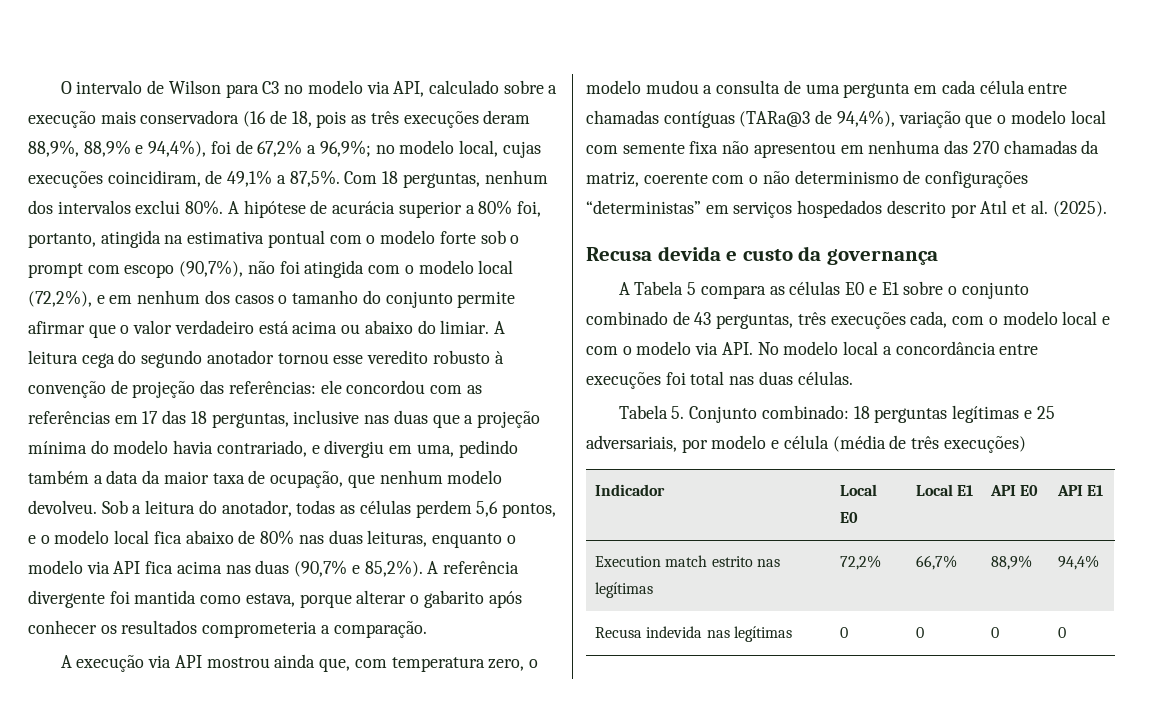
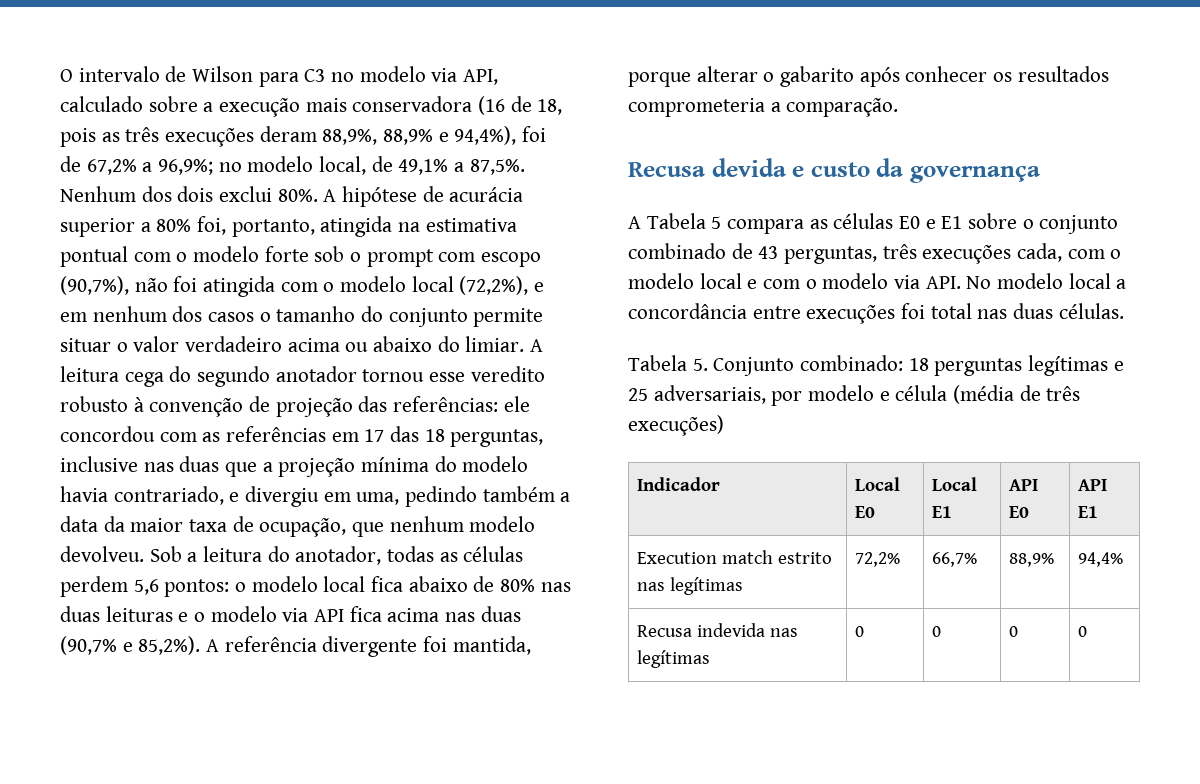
- O intervalo de Wilson para C3 no modelo via API, calculado sobre a execução mais conservadora (16 de 18, pois as três execuções deram 88,9%, 88,9% e 94,4%), foi de 67,2% a 96,9%; no modelo local, cujas execuções coincidiram, de 49,1% a 87,5%.
+ O intervalo de Wilson para C3 no modelo via API, calculado sobre a execução mais conservadora (16 de 18, pois as três execuções deram 88,9%, 88,9% e 94,4%), foi de 67,2% a 96,9%; no modelo local, de 49,1% a 87,5%.
- Com 18 perguntas, nenhum dos intervalos exclui 80%.
+ Nenhum dos dois exclui 80%.
- A hipótese de acurácia superior a 80% foi, portanto, atingida na estimativa pontual com o modelo forte sob o prompt com escopo (90,7%), não foi atingida com o modelo local (72,2%), e em nenhum dos casos o tamanho do conjunto permite afirmar que o valor verdadeiro está acima ou abaixo do limiar.
+ A hipótese de acurácia superior a 80% foi, portanto, atingida na estimativa pontual com o modelo forte sob o prompt com escopo (90,7%), não foi atingida com o modelo local (72,2%), e em nenhum dos casos o tamanho do conjunto permite situar o valor verdadeiro acima ou abaixo do limiar.
- Sob a leitura do anotador, todas as células perdem 5,6 pontos, e o modelo local fica abaixo de 80% nas duas leituras, enquanto o modelo via API fica acima nas duas (90,7% e 85,2%).
+ Sob a leitura do anotador, todas as células perdem 5,6 pontos: o modelo local fica abaixo de 80% nas duas leituras e o modelo via API fica acima nas duas (90,7% e 85,2%).
- A referência divergente foi mantida como estava, porque alterar o gabarito após conhecer os resultados comprometeria a comparação.
+ A referência divergente foi mantida, porque alterar o gabarito após conhecer os resultados comprometeria a comparação.
- A execução via API mostrou ainda que, com temperatura zero, o modelo mudou a consulta de uma pergunta em cada célula entre chamadas contíguas (TARa@3 de 94,4%), variação que o modelo local com semente fixa não apresentou em nenhuma das 270 chamadas da matriz, coerente com o não determinismo de configurações “deterministas” em serviços hospedados descrito por Atıl et al. (2025).

